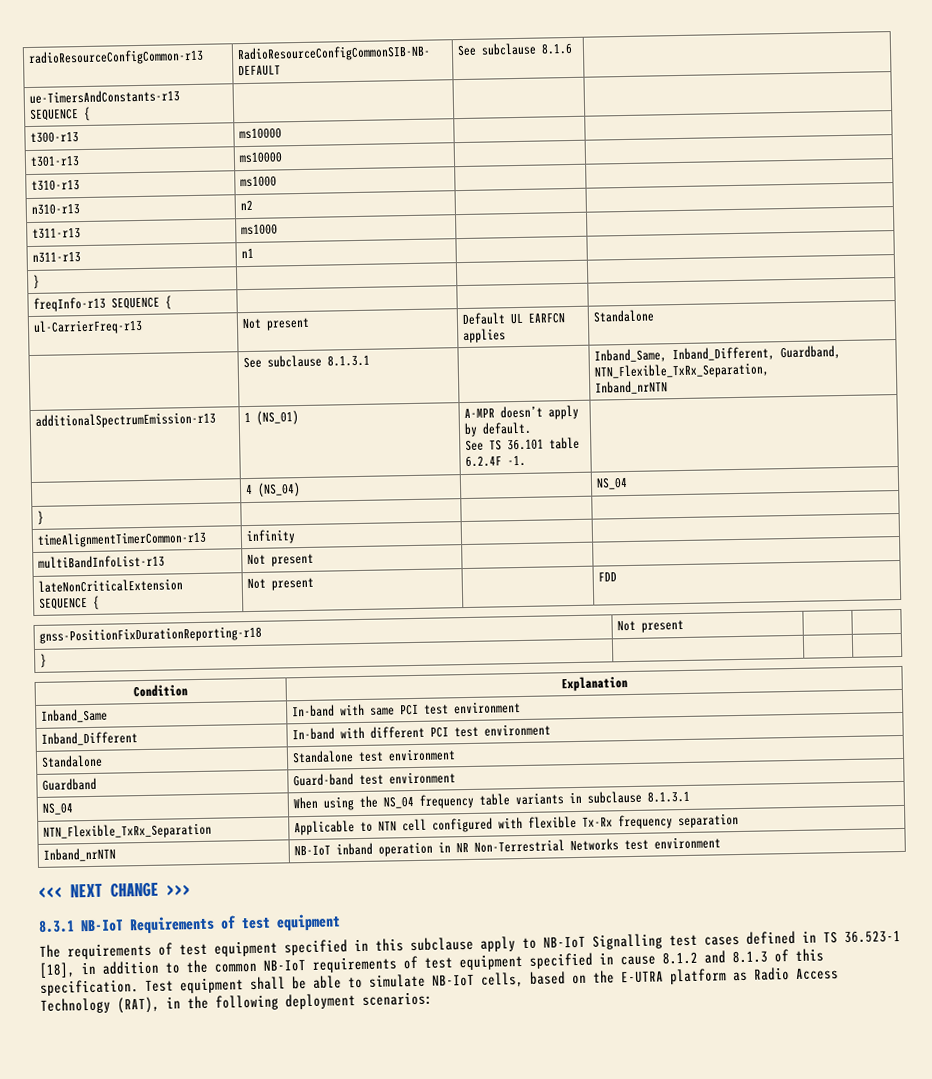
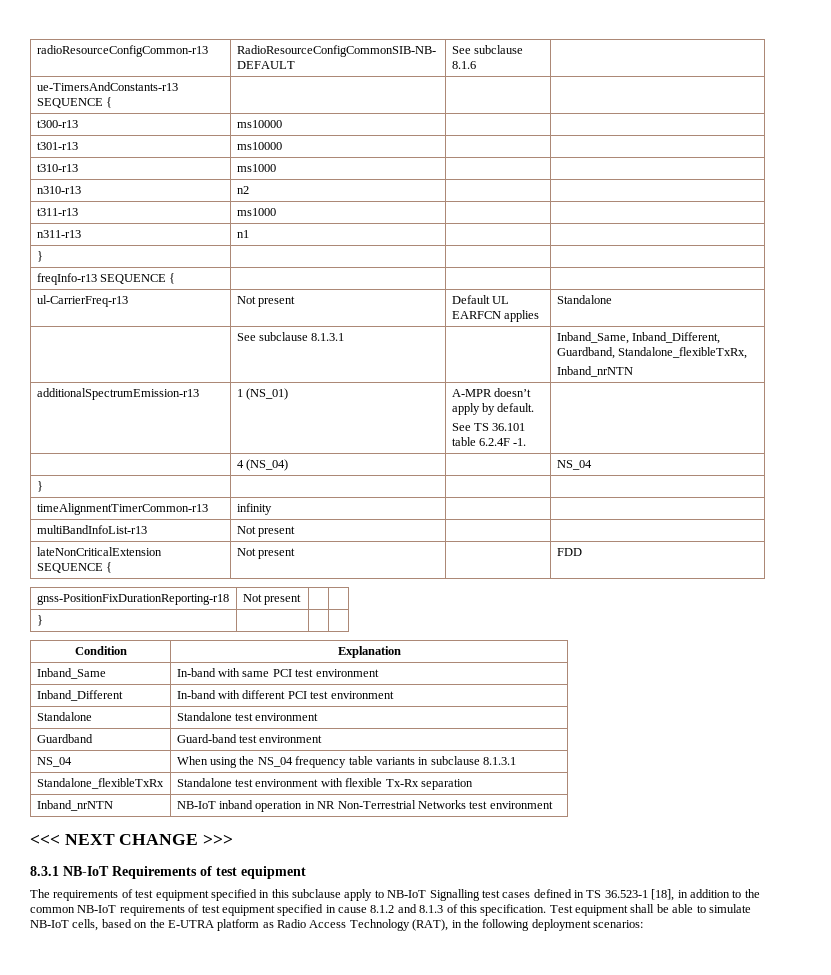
- | See subclause 8.1.3.1 | | Inband_Same, Inband_Different, Guardband, NTN_Flexible_TxRx_Separation,
+ | See subclause 8.1.3.1 | | Inband_Same, Inband_Different, Guardband, Standalone_flexibleTxRx,
- NTN_Flexible_TxRx_Separation | Applicable to NTN cell configured with flexible Tx-Rx frequency separation
+ Standalone_flexibleTxRx | Standalone test environment with flexible Tx-Rx separation

